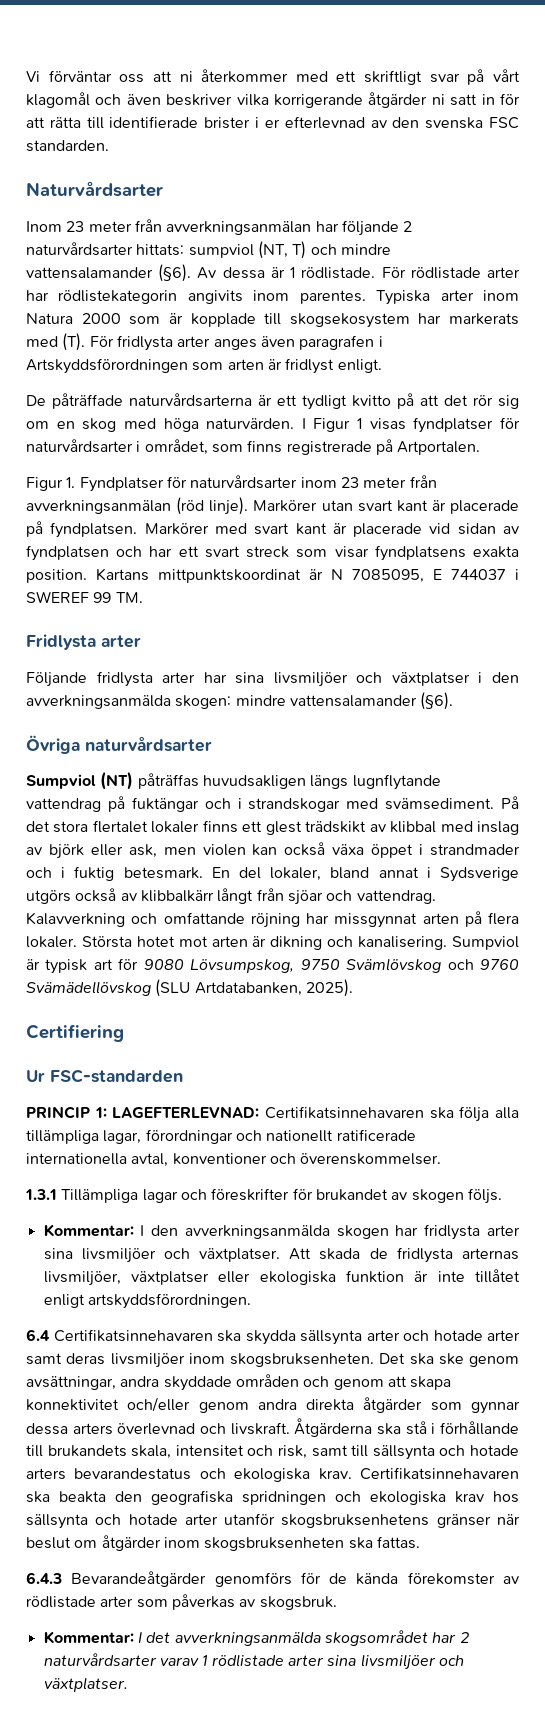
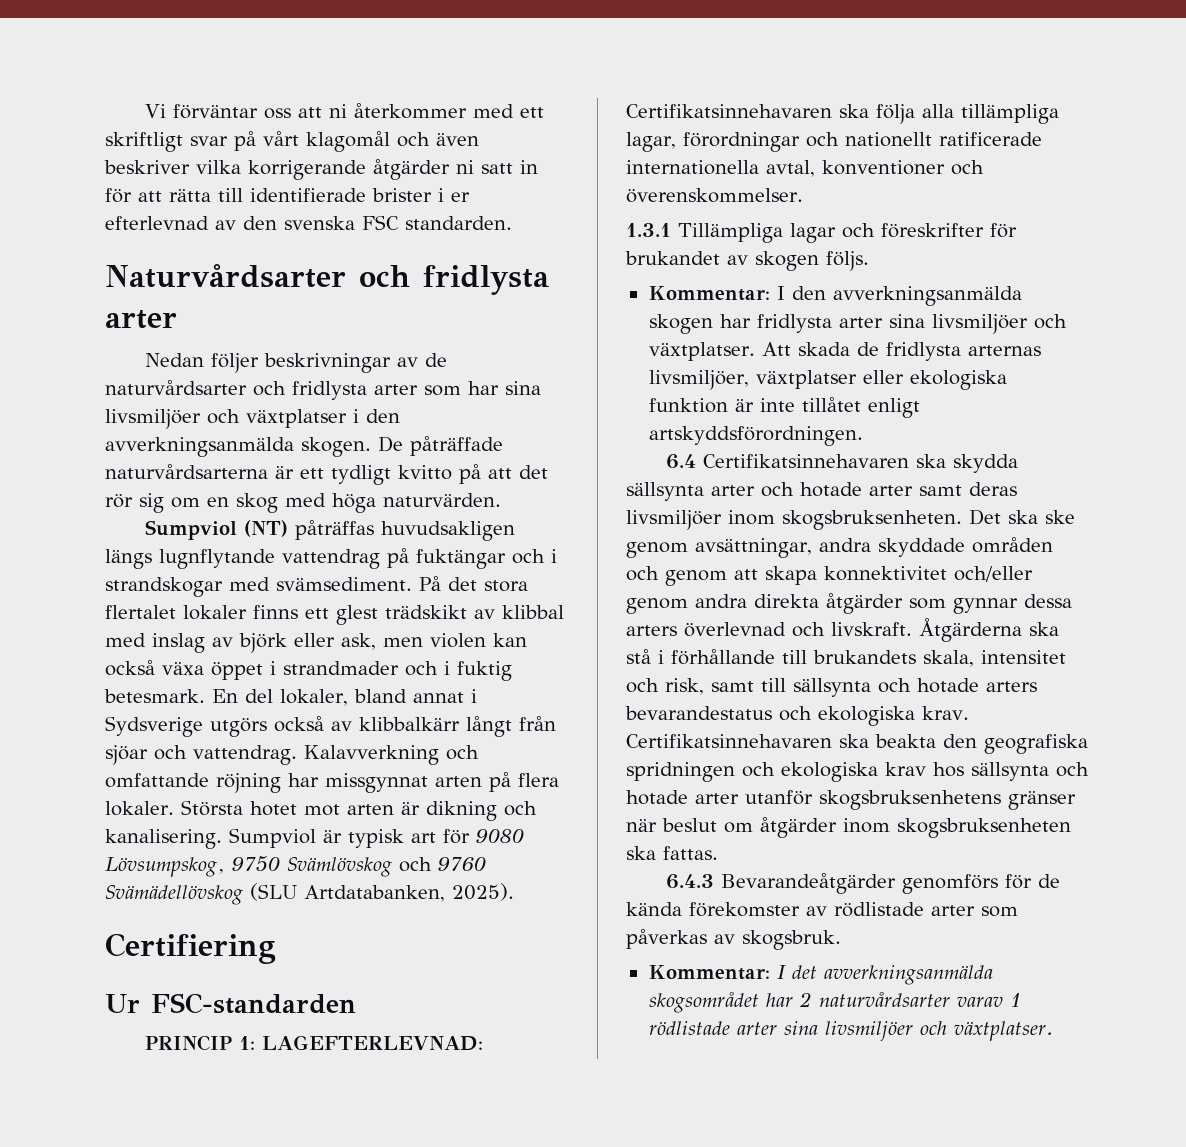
- Naturvårdsarter
- Inom 23 meter från avverkningsanmälan har följande 2 naturvårdsarter hittats: sumpviol (NT, T) och mindre vattensalamander (§6). Av dessa är 1 rödlistade. För rödlistade arter har rödlistekategorin angivits inom parentes. Typiska arter inom Natura 2000 som är kopplade till skogsekosystem har markerats med (T). För fridlysta arter anges även paragrafen i Artskyddsförordningen som arten är fridlyst enligt.
- De påträffade naturvårdsarterna är ett tydligt kvitto på att det rör sig om en skog med höga naturvärden. I Figur 1 visas fyndplatser för naturvårdsarter i området, som finns registrerade på Artportalen.
- Figur 1. Fyndplatser för naturvårdsarter inom 23 meter från avverkningsanmälan (röd linje). Markörer utan svart kant är placerade på fyndplatsen. Markörer med svart kant är placerade vid sidan av fyndplatsen och har ett svart streck som visar fyndplatsens exakta position. Kartans mittpunktskoordinat är N 7085095, E 744037 i SWEREF 99 TM.
- Fridlysta arter
- Följande fridlysta arter har sina livsmiljöer och växtplatser i den avverkningsanmälda skogen: mindre vattensalamander (§6).
- Övriga naturvårdsarter
+ Naturvårdsarter och fridlysta arter
+ Nedan följer beskrivningar av de naturvårdsarter och fridlysta arter som har sina livsmiljöer och växtplatser i den avverkningsanmälda skogen. De påträffade naturvårdsarterna är ett tydligt kvitto på att det rör sig om en skog med höga naturvärden.

